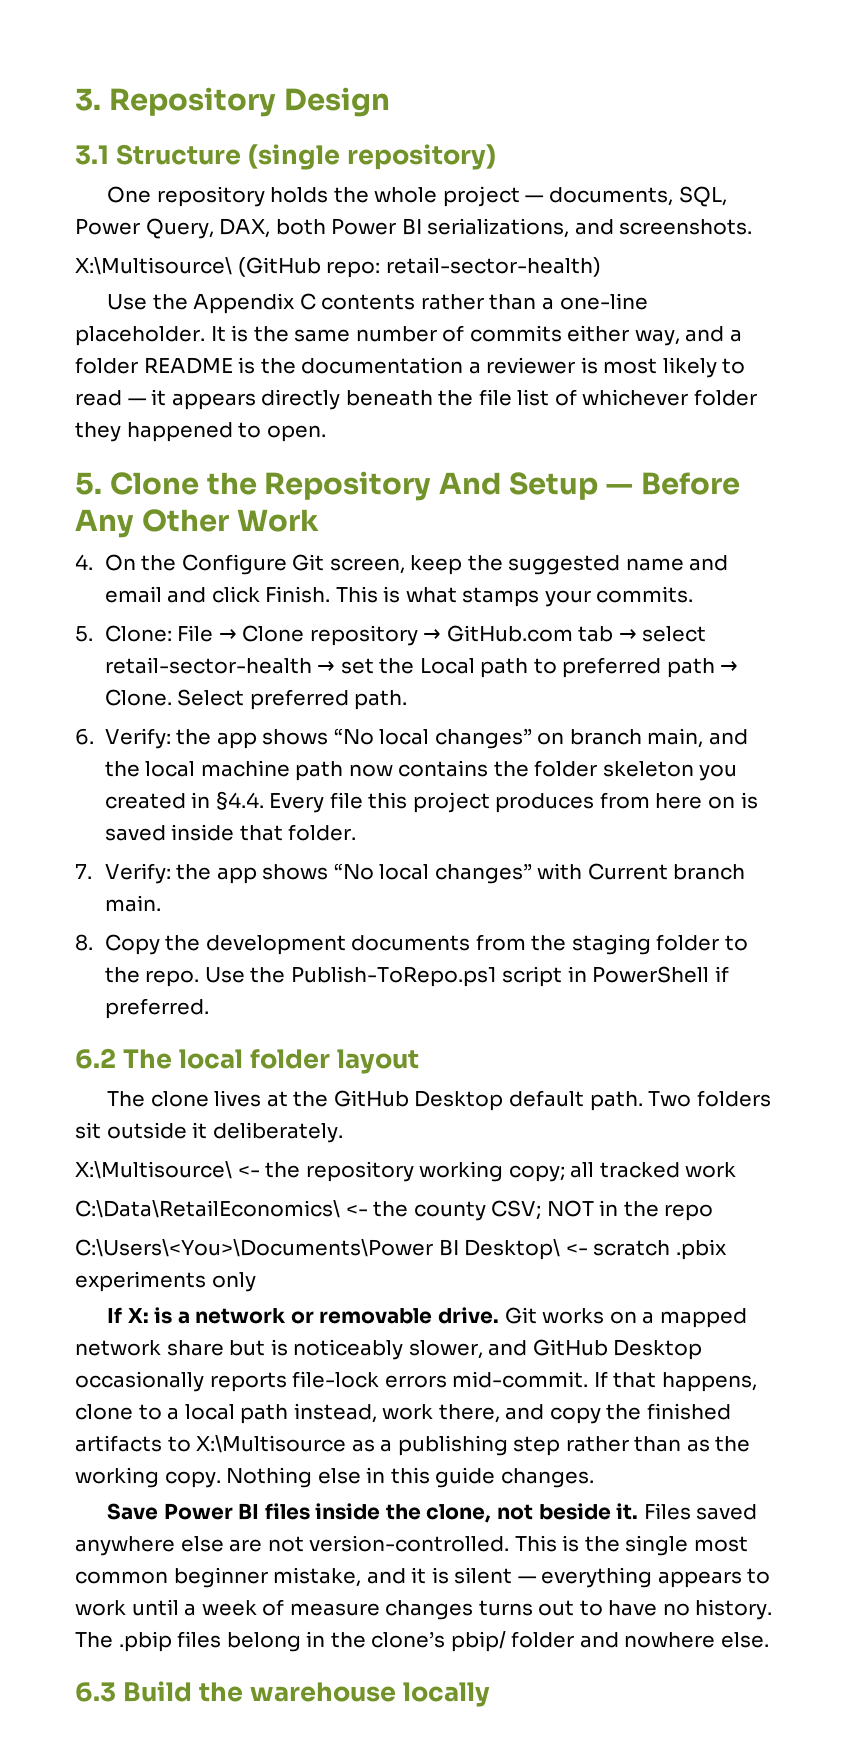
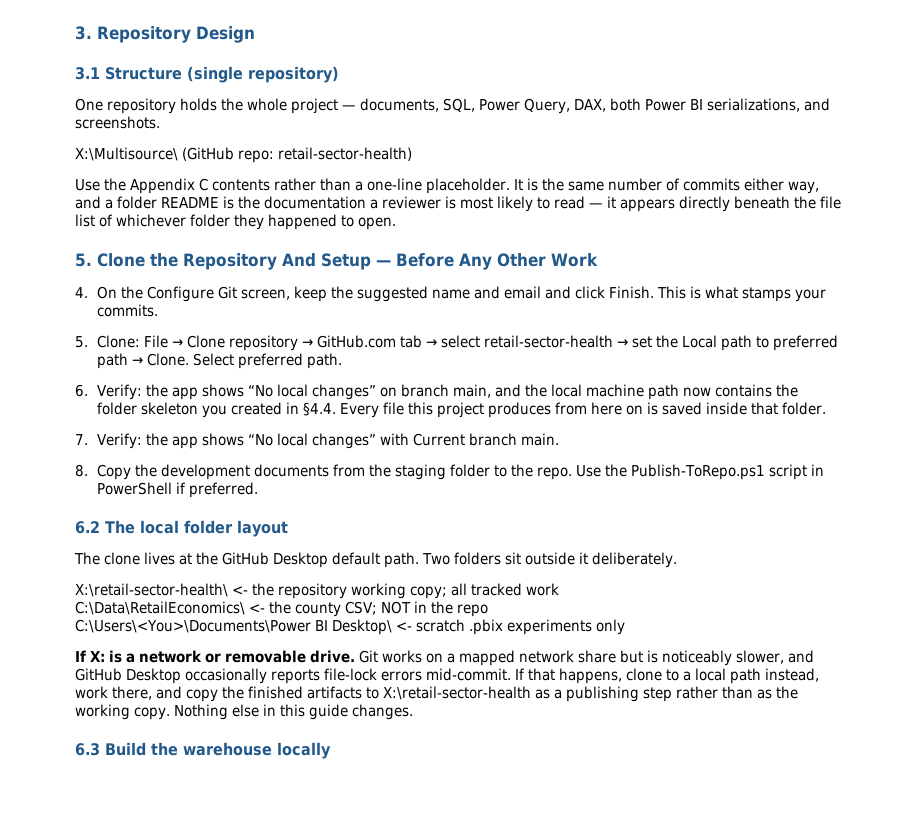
- X:\Multisource\ <- the repository working copy; all tracked work
+ X:\retail-sector-health\ <- the repository working copy; all tracked work
- If that happens, clone to a local path instead, work there, and copy the finished artifacts to X:\Multisource as a publishing step rather than as the working copy.
+ If that happens, clone to a local path instead, work there, and copy the finished artifacts to X:\retail-sector-health as a publishing step rather than as the working copy.
- Save Power BI files inside the clone, not beside it. Files saved anywhere else are not version-controlled. This is the single most common beginner mistake, and it is silent — everything appears to work until a week of measure changes turns out to have no history. The .pbip files belong in the clone’s pbip/ folder and nowhere else.

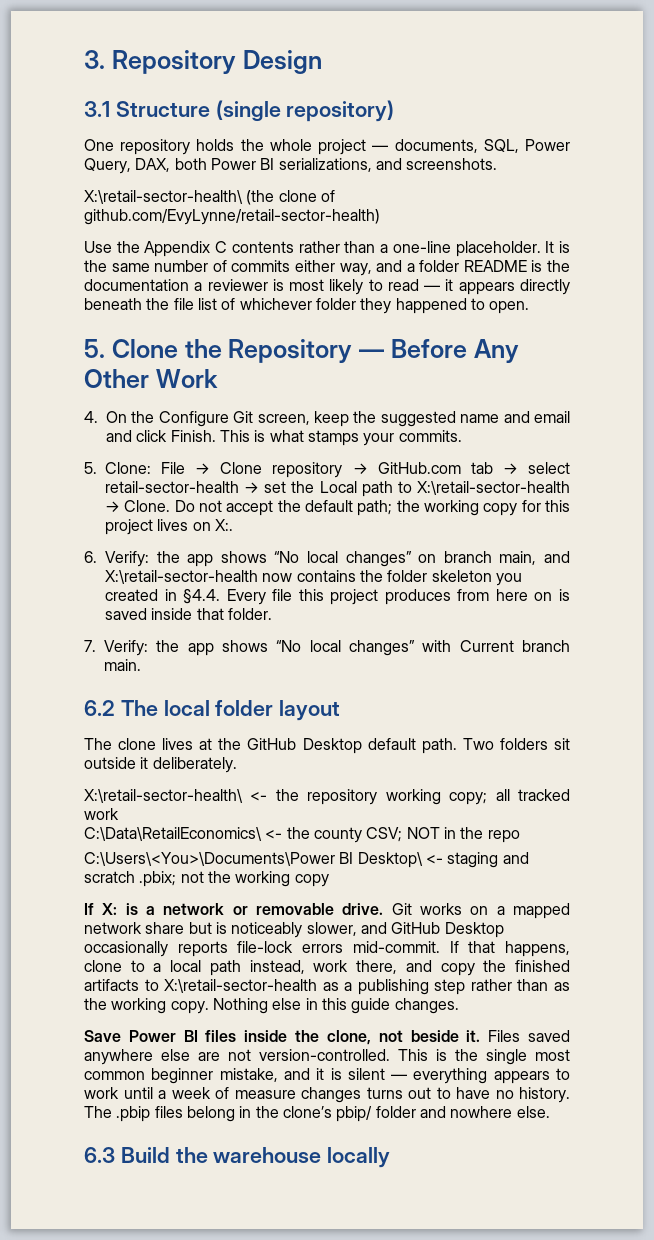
- X:\Multisource\ (GitHub repo: retail-sector-health)
+ X:\retail-sector-health\ (the clone of github.com/EvyLynne/retail-sector-health)
- 5. Clone the Repository And Setup — Before Any Other Work
+ 5. Clone the Repository — Before Any Other Work
- 5. Clone: File → Clone repository → GitHub.com tab → select retail-sector-health → set the Local path to preferred path → Clone. Select preferred path.
+ 5. Clone: File → Clone repository → GitHub.com tab → select retail-sector-health → set the Local path to X:\retail-sector-health → Clone. Do not accept the default path; the working copy for this project lives on X:.
- 6. Verify: the app shows “No local changes” on branch main, and the local machine path now contains the folder skeleton you created in §4.4. Every file this project produces from here on is saved inside that folder.
+ 6. Verify: the app shows “No local changes” on branch main, and X:\retail-sector-health now contains the folder skeleton you created in §4.4. Every file this project produces from here on is saved inside that folder.
- 8. Copy the development documents from the staging folder to the repo. Use the Publish-ToRepo.ps1 script in PowerShell if preferred.
- C:\Users\<You>\Documents\Power BI Desktop\ <- scratch .pbix experiments only
+ C:\Users\<You>\Documents\Power BI Desktop\ <- staging and scratch .pbix; not the working copy
+ Save Power BI files inside the clone, not beside it. Files saved anywhere else are not version-controlled. This is the single most common beginner mistake, and it is silent — everything appears to work until a week of measure changes turns out to have no history. The .pbip files belong in the clone’s pbip/ folder and nowhere else.

